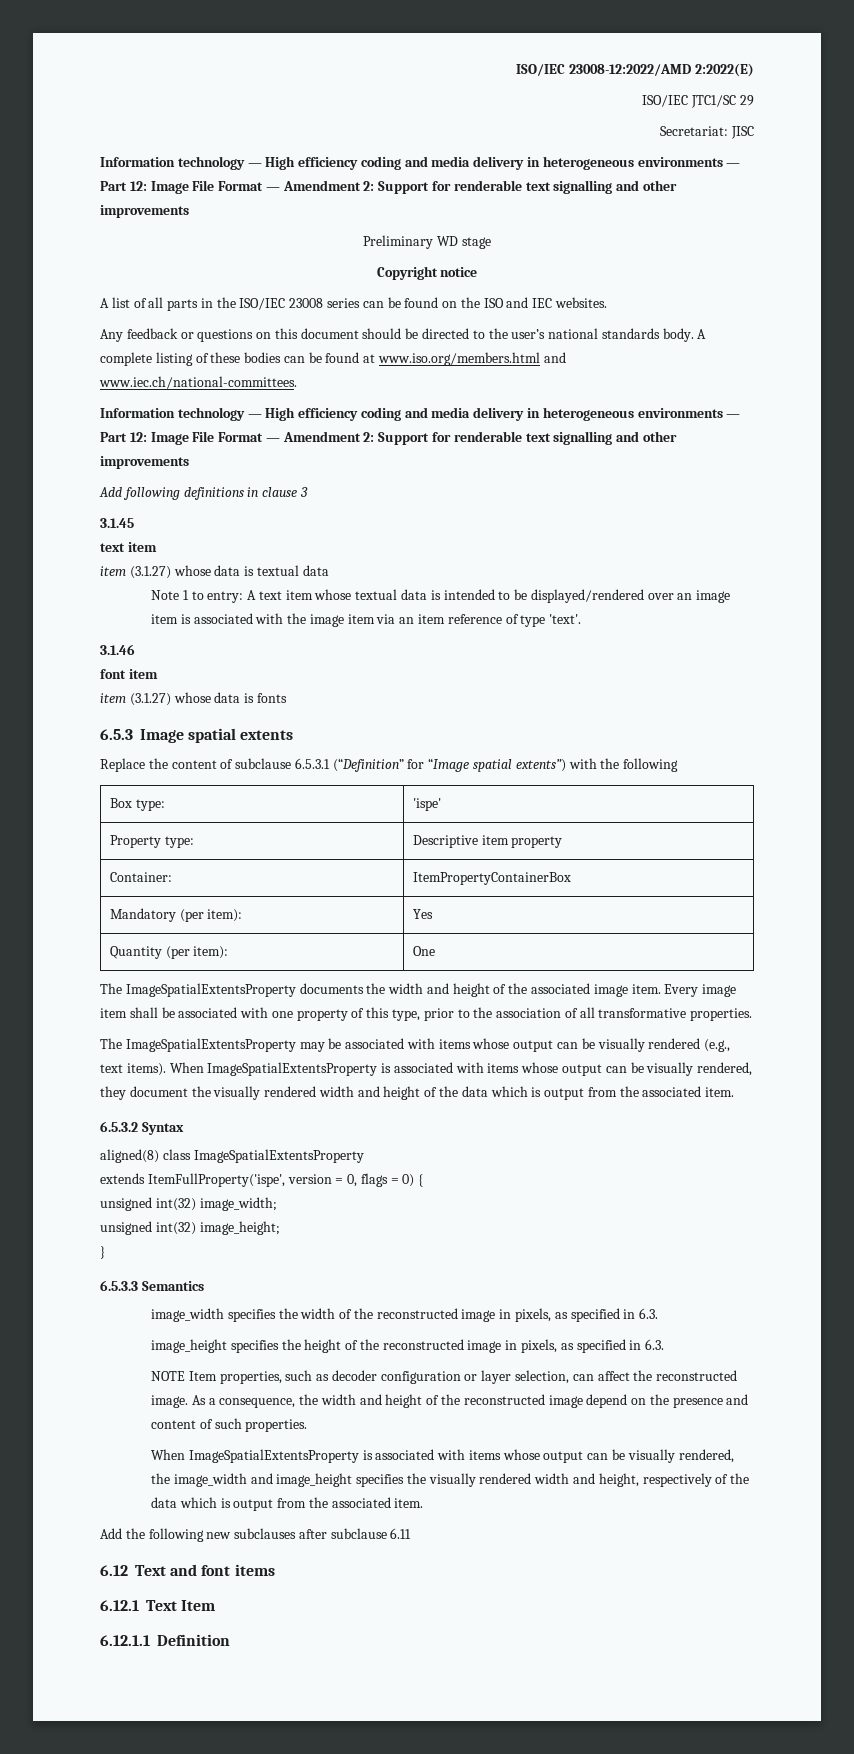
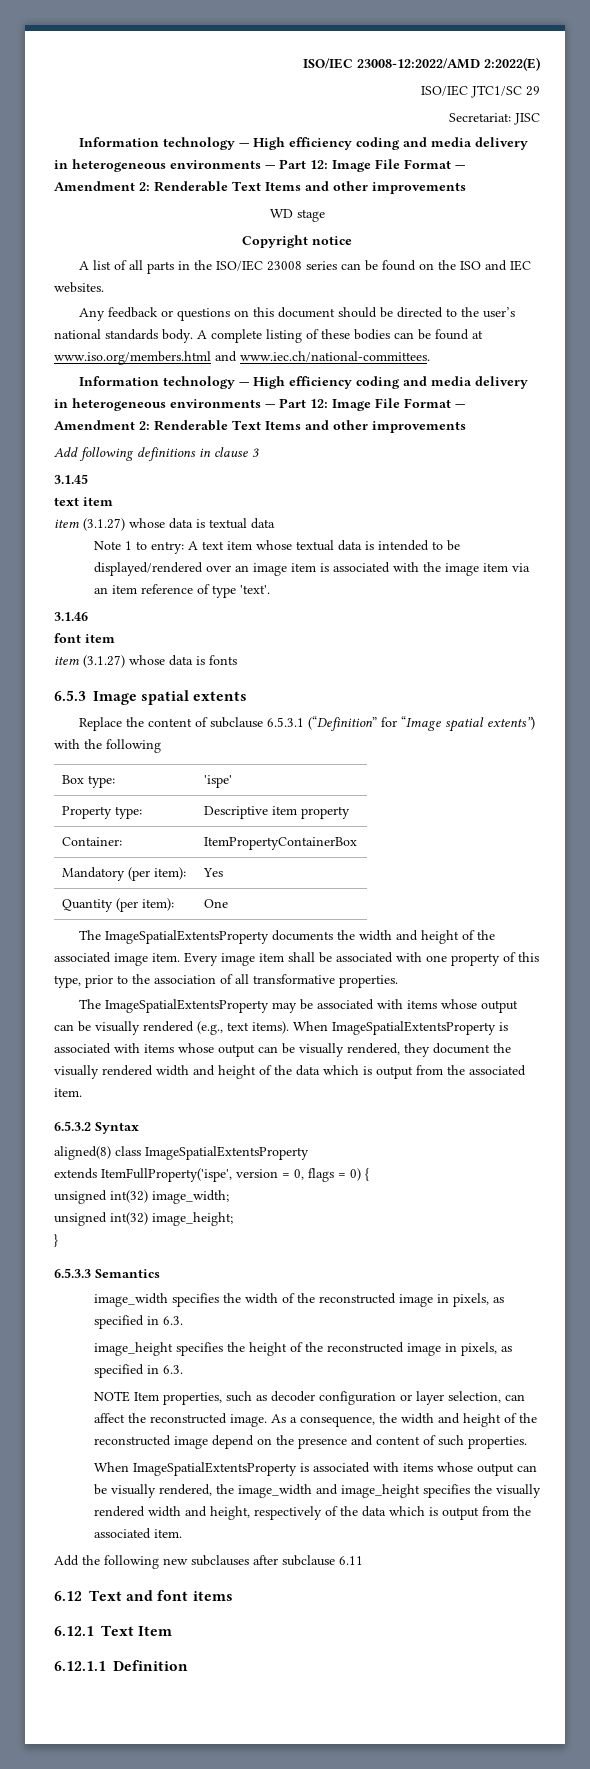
  Secretariat: JISC
- Information technology — High efficiency coding and media delivery in heterogeneous environments — Part 12: Image File Format — Amendment 2: Support for renderable text signalling and other improvements
- Preliminary WD stage
+ Information technology — High efficiency coding and media delivery in heterogeneous environments — Part 12: Image File Format — Amendment 2: Renderable Text Items and other improvements
+ WD stage
  A complete listing of these bodies can be found at www.iso.org/members.html and www.iec.ch/national-committees.
- Information technology — High efficiency coding and media delivery in heterogeneous environments — Part 12: Image File Format — Amendment 2: Support for renderable text signalling and other improvements
+ Information technology — High efficiency coding and media delivery in heterogeneous environments — Part 12: Image File Format — Amendment 2: Renderable Text Items and other improvements

